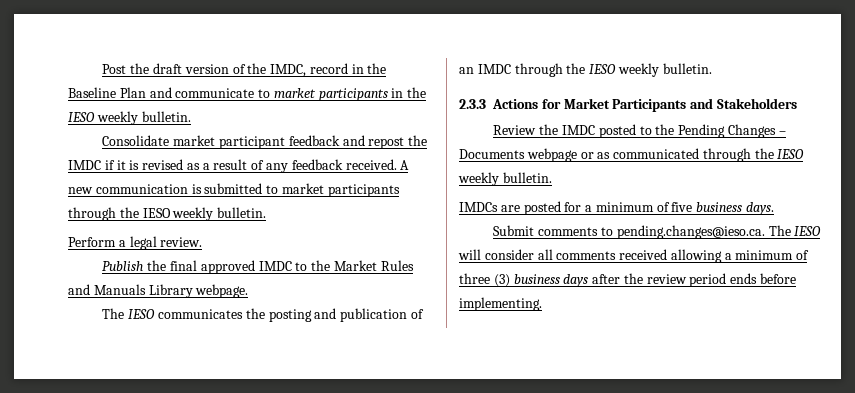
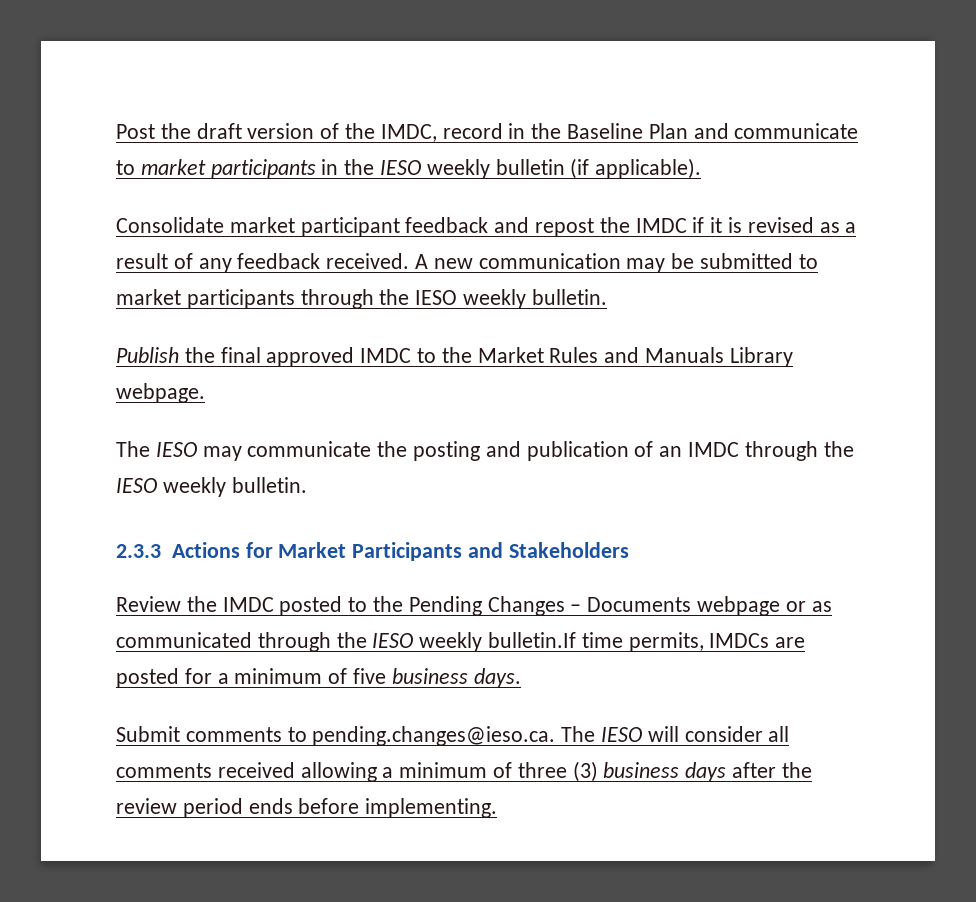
- Post the draft version of the IMDC, record in the Baseline Plan and communicate to market participants in the IESO weekly bulletin.
+ Post the draft version of the IMDC, record in the Baseline Plan and communicate to market participants in the IESO weekly bulletin (if applicable).
- A new communication is submitted to market participants through the IESO weekly bulletin.
+ A new communication may be submitted to market participants through the IESO weekly bulletin.
- Perform a legal review.
- The IESO communicates the posting and publication of an IMDC through the IESO weekly bulletin.
+ The IESO may communicate the posting and publication of an IMDC through the IESO weekly bulletin.
- Review the IMDC posted to the Pending Changes – Documents webpage or as communicated through the IESO weekly bulletin.
- IMDCs are posted for a minimum of five business days.
+ Review the IMDC posted to the Pending Changes – Documents webpage or as communicated through the IESO weekly bulletin.If time permits, IMDCs are posted for a minimum of five business days.

